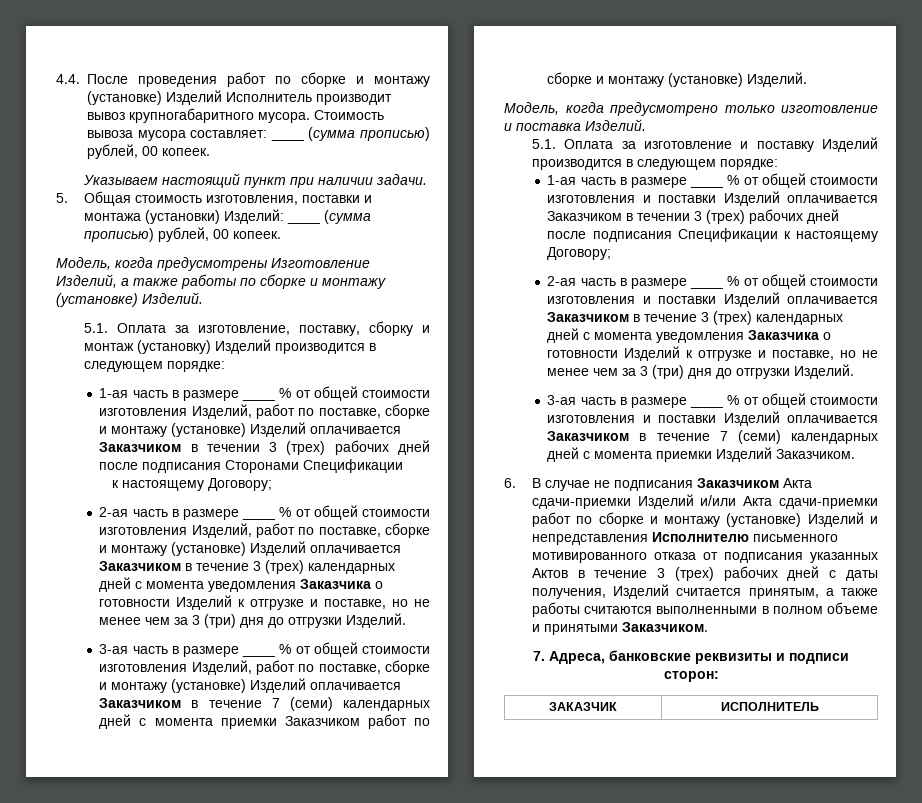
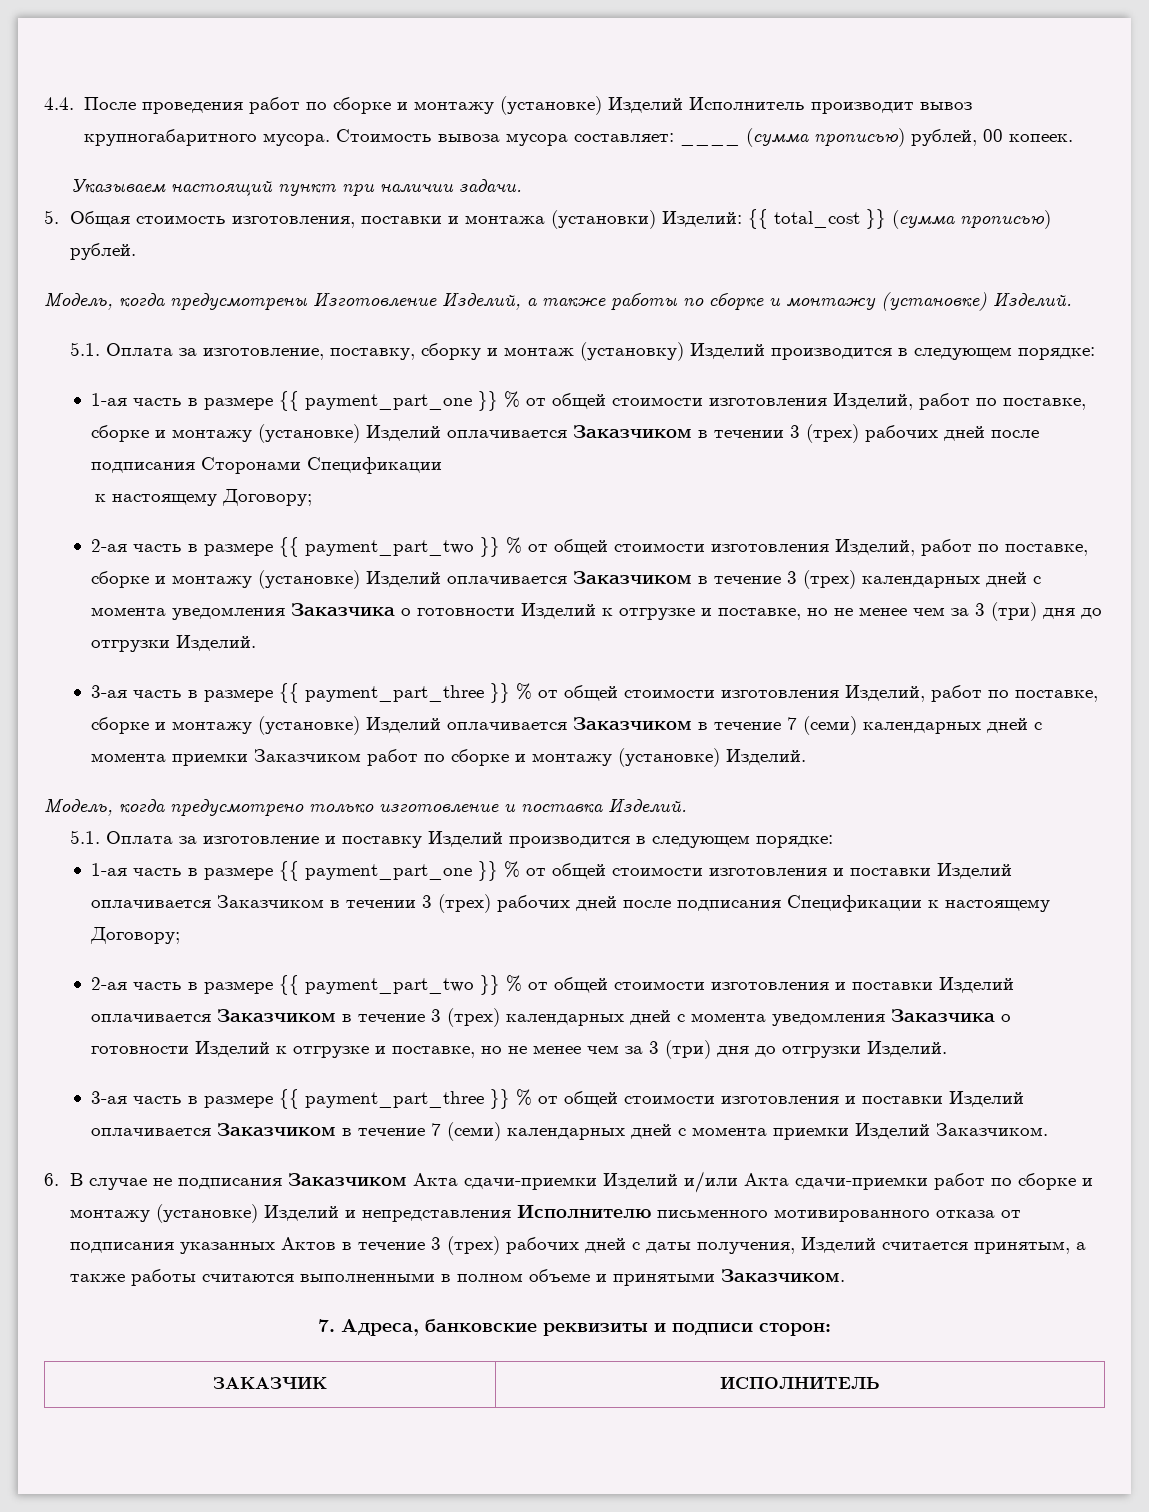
- 5. Общая стоимость изготовления, поставки и монтажа (установки) Изделий: ____ (сумма прописью) рублей, 00 копеек.
+ 5. Общая стоимость изготовления, поставки и монтажа (установки) Изделий: {{ total_cost }} (сумма прописью) рублей.
- 1-ая часть в размере ____ % от общей стоимости изготовления Изделий, работ по поставке, сборке и монтажу (установке) Изделий оплачивается Заказчиком в течении 3 (трех) рабочих дней после подписания Сторонами Спецификации
+ 1-ая часть в размере {{ payment_part_one }} % от общей стоимости изготовления Изделий, работ по поставке, сборке и монтажу (установке) Изделий оплачивается Заказчиком в течении 3 (трех) рабочих дней после подписания Сторонами Спецификации
- 2-ая часть в размере ____ % от общей стоимости изготовления Изделий, работ по поставке, сборке и монтажу (установке) Изделий оплачивается Заказчиком в течение 3 (трех) календарных дней с момента уведомления Заказчика о готовности Изделий к отгрузке и поставке, но не менее чем за 3 (три) дня до отгрузки Изделий.
+ 2-ая часть в размере {{ payment_part_two }} % от общей стоимости изготовления Изделий, работ по поставке, сборке и монтажу (установке) Изделий оплачивается Заказчиком в течение 3 (трех) календарных дней с момента уведомления Заказчика о готовности Изделий к отгрузке и поставке, но не менее чем за 3 (три) дня до отгрузки Изделий.
- 3-ая часть в размере ____ % от общей стоимости изготовления Изделий, работ по поставке, сборке и монтажу (установке) Изделий оплачивается Заказчиком в течение 7 (семи) календарных дней с момента приемки Заказчиком работ по сборке и монтажу (установке) Изделий.
+ 3-ая часть в размере {{ payment_part_three }} % от общей стоимости изготовления Изделий, работ по поставке, сборке и монтажу (установке) Изделий оплачивается Заказчиком в течение 7 (семи) календарных дней с момента приемки Заказчиком работ по сборке и монтажу (установке) Изделий.
- 1-ая часть в размере ____ % от общей стоимости изготовления и поставки Изделий оплачивается Заказчиком в течении 3 (трех) рабочих дней после подписания Спецификации к настоящему Договору;
+ 1-ая часть в размере {{ payment_part_one }} % от общей стоимости изготовления и поставки Изделий оплачивается Заказчиком в течении 3 (трех) рабочих дней после подписания Спецификации к настоящему Договору;
- 2-ая часть в размере ____ % от общей стоимости изготовления и поставки Изделий оплачивается Заказчиком в течение 3 (трех) календарных дней с момента уведомления Заказчика о готовности Изделий к отгрузке и поставке, но не менее чем за 3 (три) дня до отгрузки Изделий.
+ 2-ая часть в размере {{ payment_part_two }} % от общей стоимости изготовления и поставки Изделий оплачивается Заказчиком в течение 3 (трех) календарных дней с момента уведомления Заказчика о готовности Изделий к отгрузке и поставке, но не менее чем за 3 (три) дня до отгрузки Изделий.
- 3-ая часть в размере ____ % от общей стоимости изготовления и поставки Изделий оплачивается Заказчиком в течение 7 (семи) календарных дней с момента приемки Изделий Заказчиком.
+ 3-ая часть в размере {{ payment_part_three }} % от общей стоимости изготовления и поставки Изделий оплачивается Заказчиком в течение 7 (семи) календарных дней с момента приемки Изделий Заказчиком.

